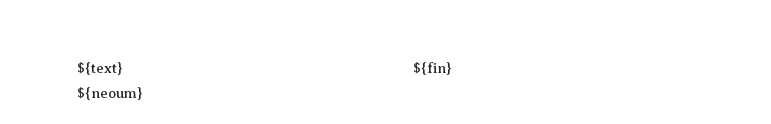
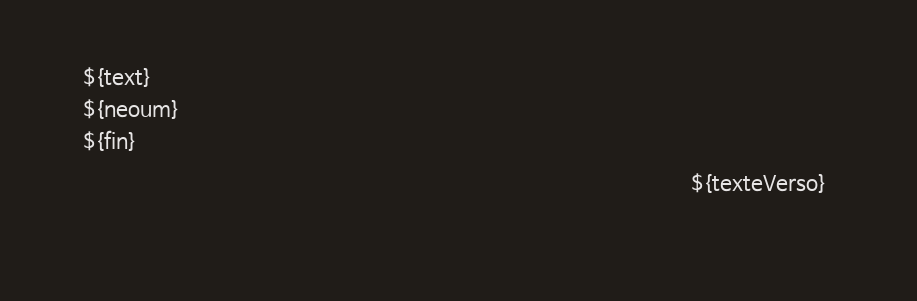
+ ${texteVerso}

